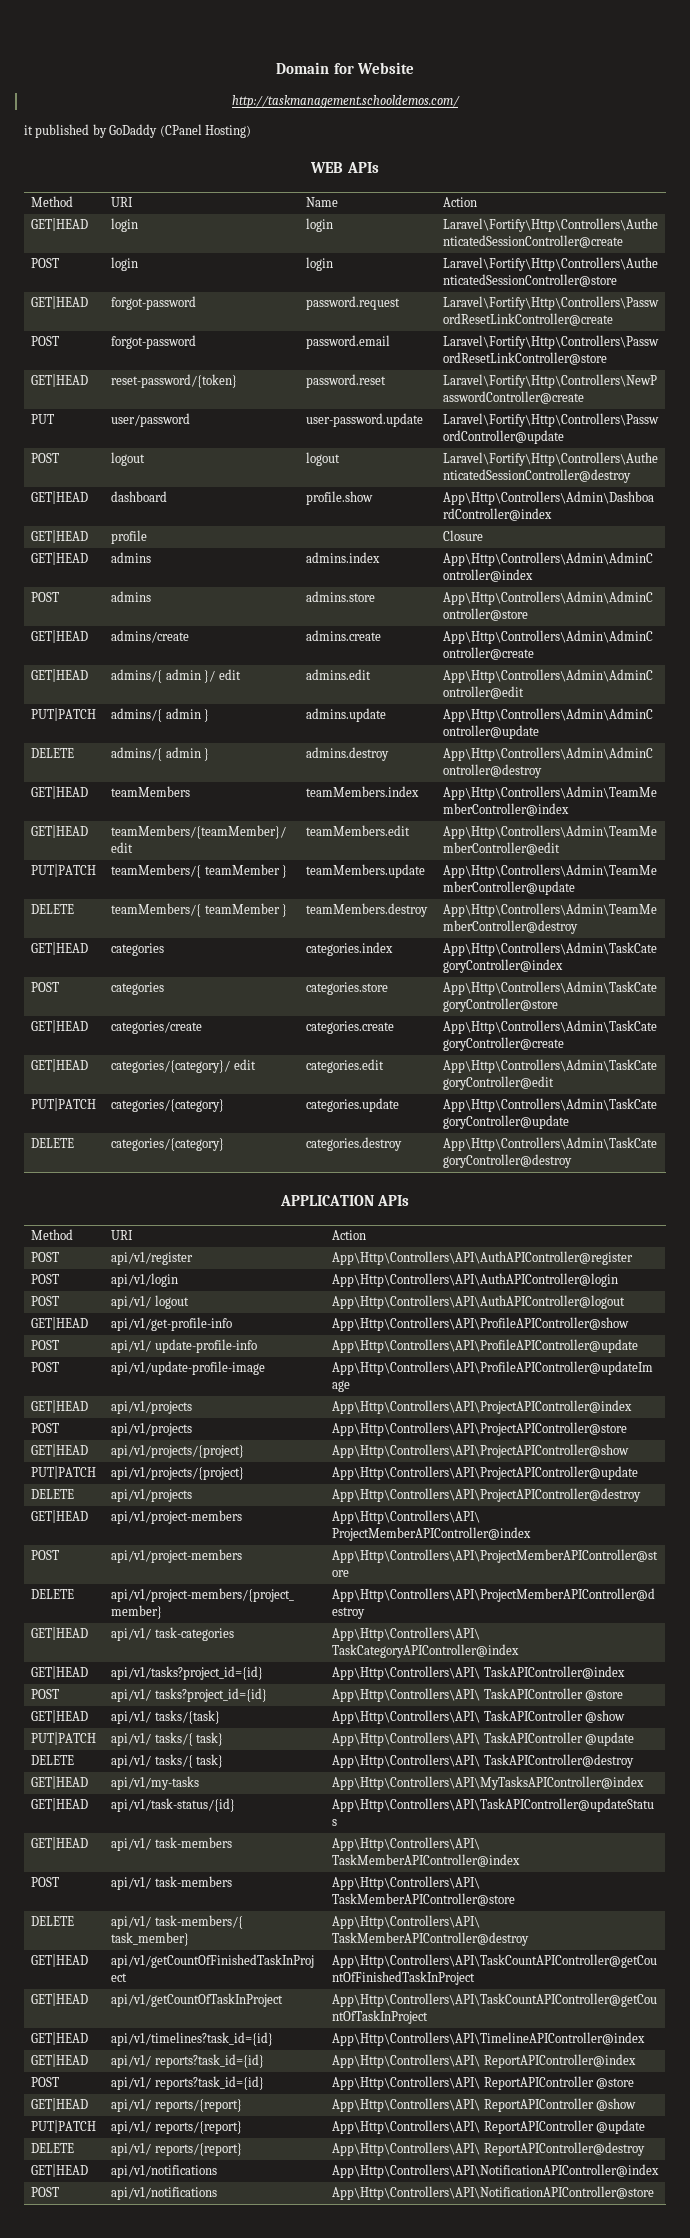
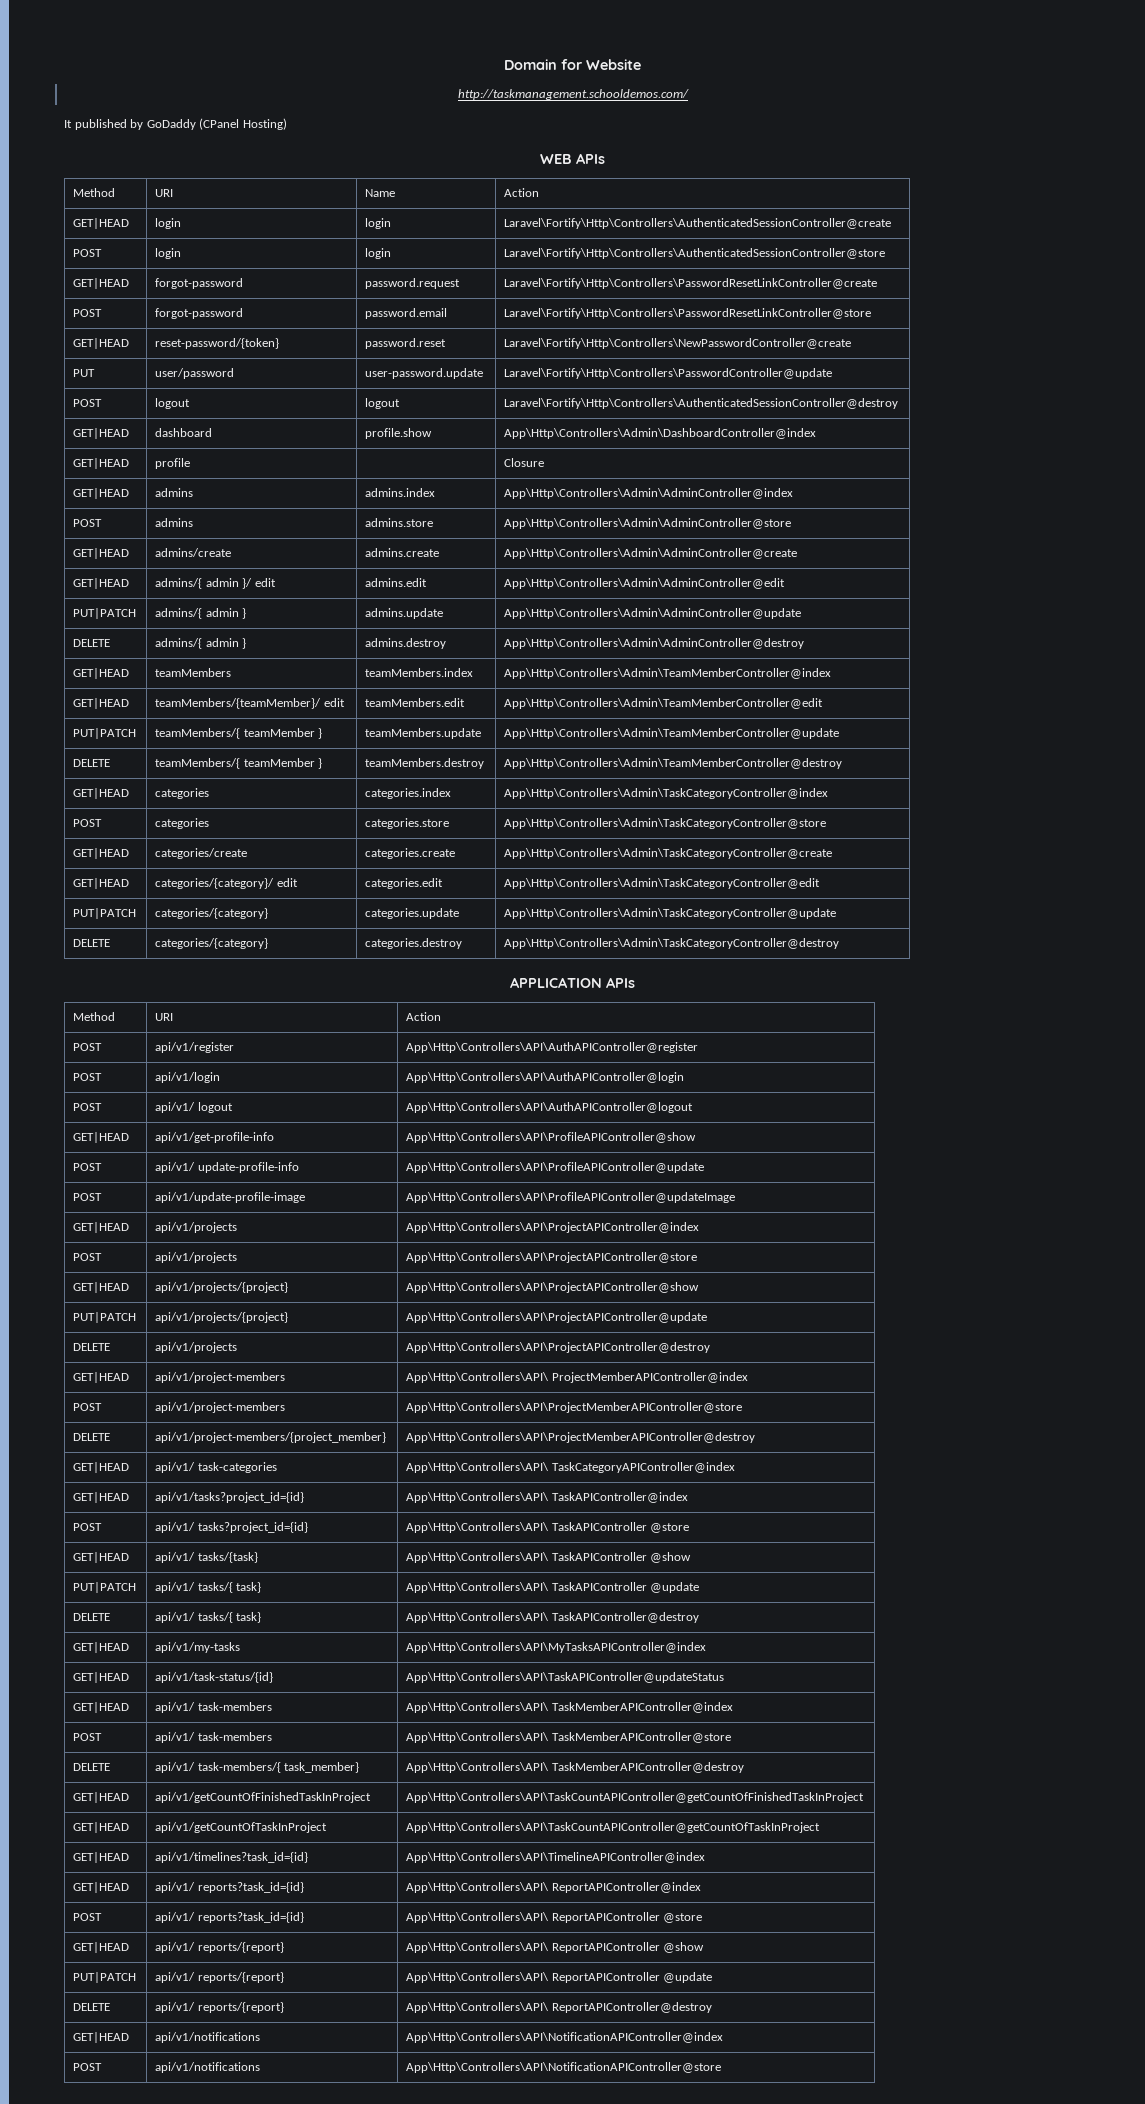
- it published by GoDaddy (CPanel Hosting)
+ It published by GoDaddy (CPanel Hosting)

